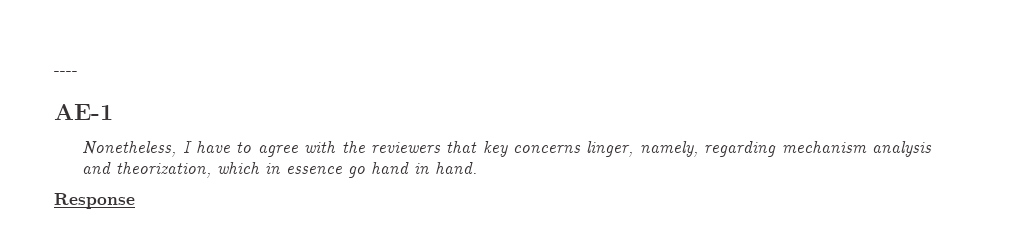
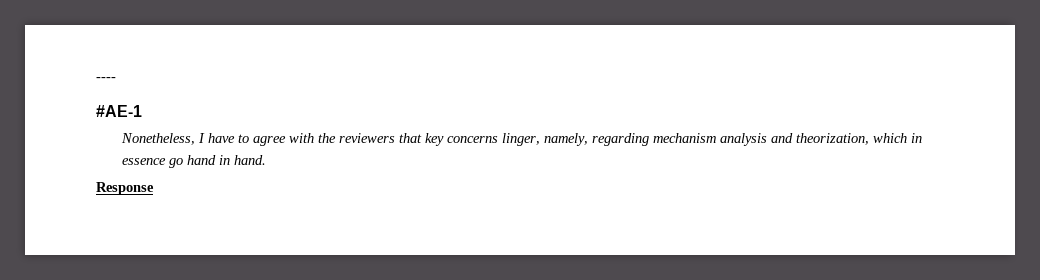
- AE-1
+ #AE-1

